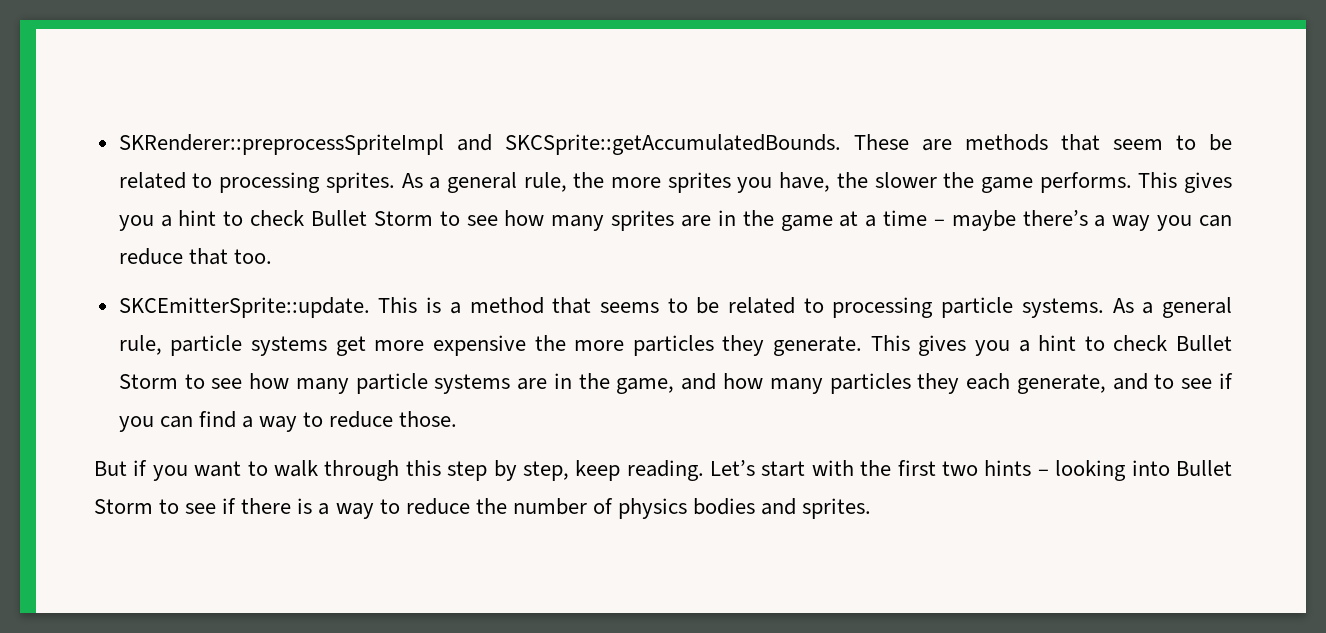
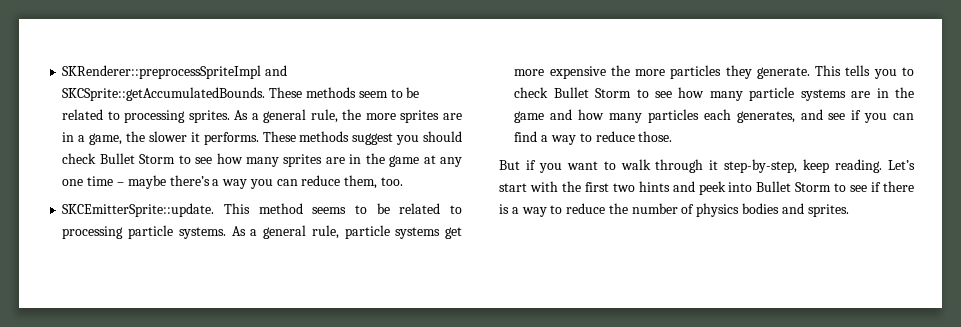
- These are methods that seem to be related to processing sprites.
+ These methods seem to be related to processing sprites.
- As a general rule, the more sprites you have, the slower the game performs. This gives you a hint to check Bullet Storm to see how many sprites are in the game at a time – maybe there’s a way you can reduce that too.
+ As a general rule, the more sprites are in a game, the slower it performs. These methods suggest you should check Bullet Storm to see how many sprites are in the game at any one time – maybe there’s a way you can reduce them, too.
- This is a method that seems to be related to processing particle systems.
+ This method seems to be related to processing particle systems.
- This gives you a hint to check Bullet Storm to see how many particle systems are in the game, and how many particles they each generate, and to see if you can find a way to reduce those.
+ This tells you to check Bullet Storm to see how many particle systems are in the game and how many particles each generates, and see if you can find a way to reduce those.
- But if you want to walk through this step by step, keep reading.
+ But if you want to walk through it step-by-step, keep reading.
- Let’s start with the first two hints – looking into Bullet Storm to see if there is a way to reduce the number of physics bodies and sprites.
+ Let’s start with the first two hints and peek into Bullet Storm to see if there is a way to reduce the number of physics bodies and sprites.

